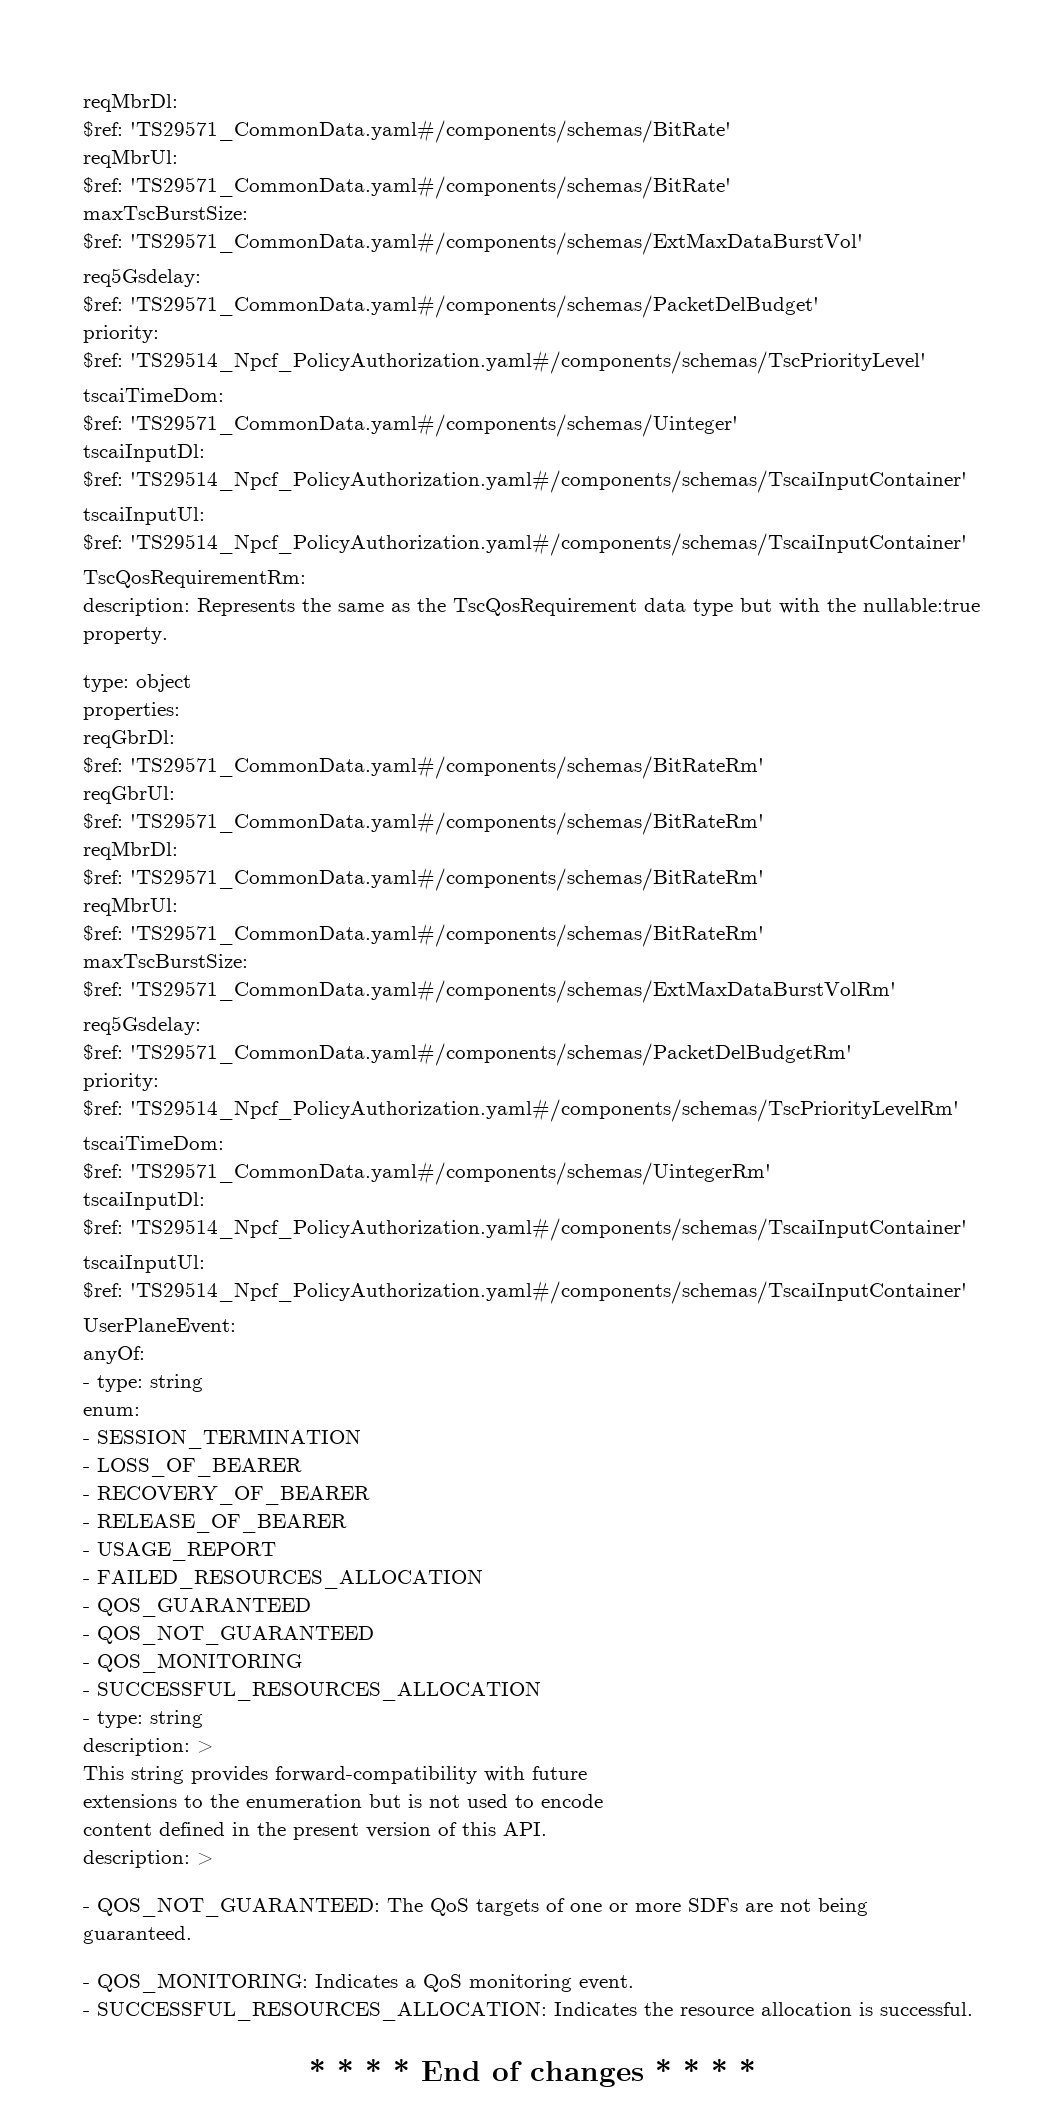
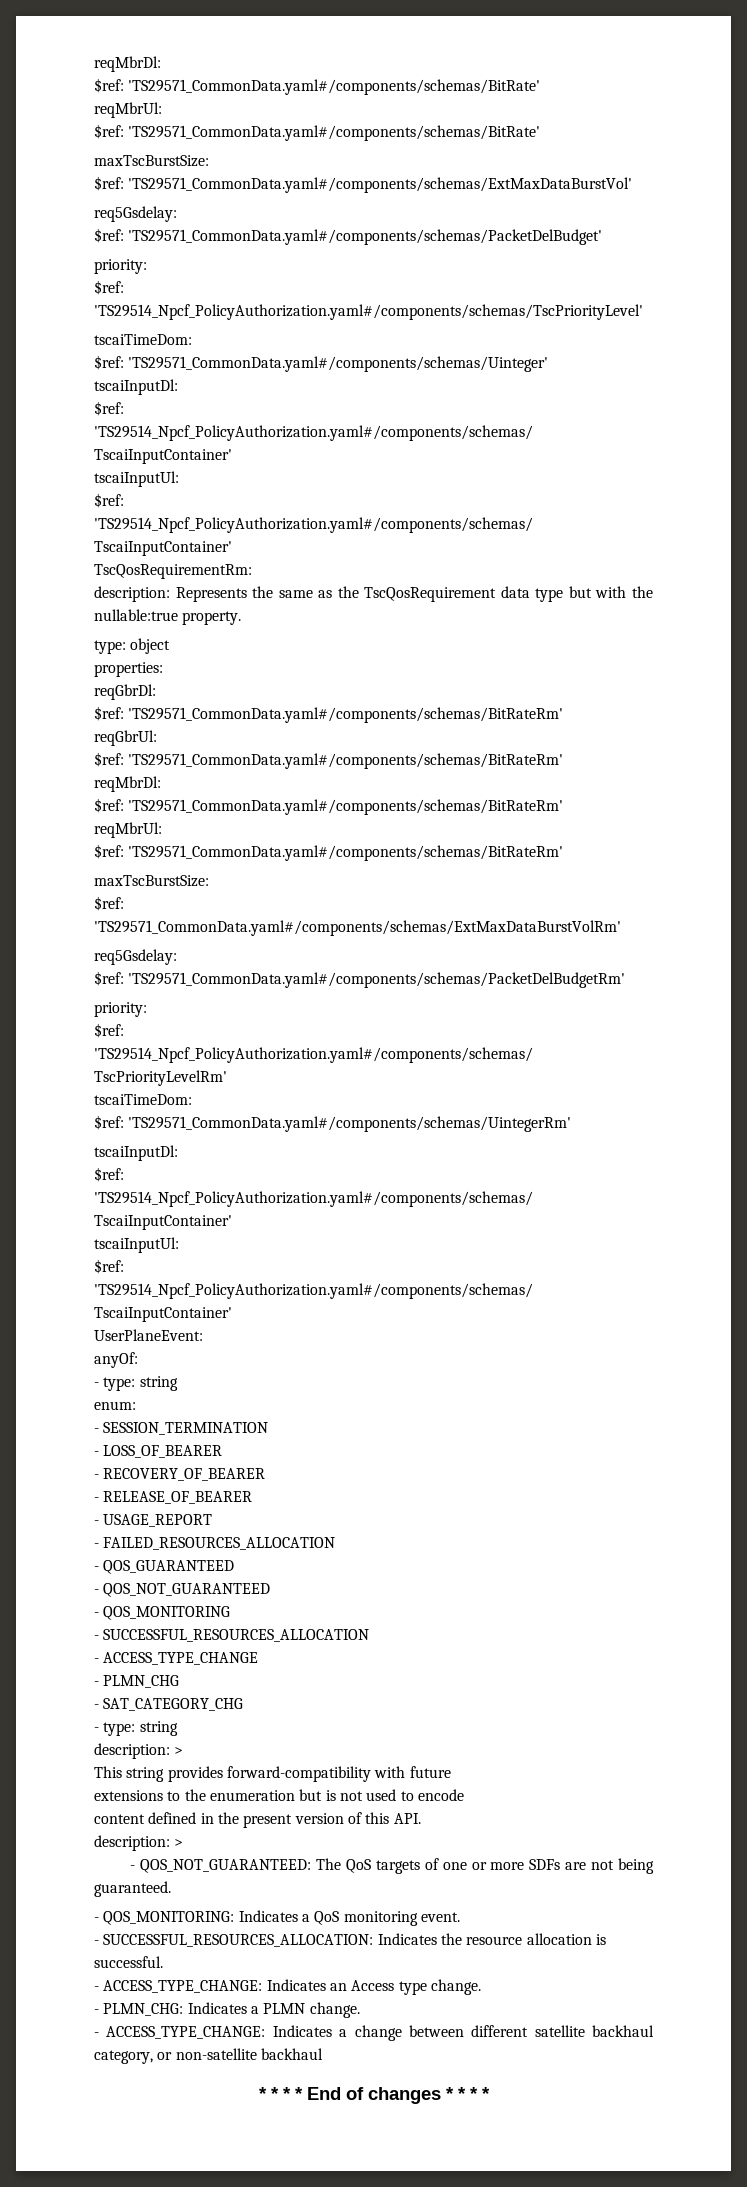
+ - ACCESS_TYPE_CHANGE
+ - PLMN_CHG
+ - SAT_CATEGORY_CHG
+ - ACCESS_TYPE_CHANGE: Indicates an Access type change.
+ - PLMN_CHG: Indicates a PLMN change.
+ - ACCESS_TYPE_CHANGE: Indicates a change between different satellite backhaul category, or non-satellite backhaul

